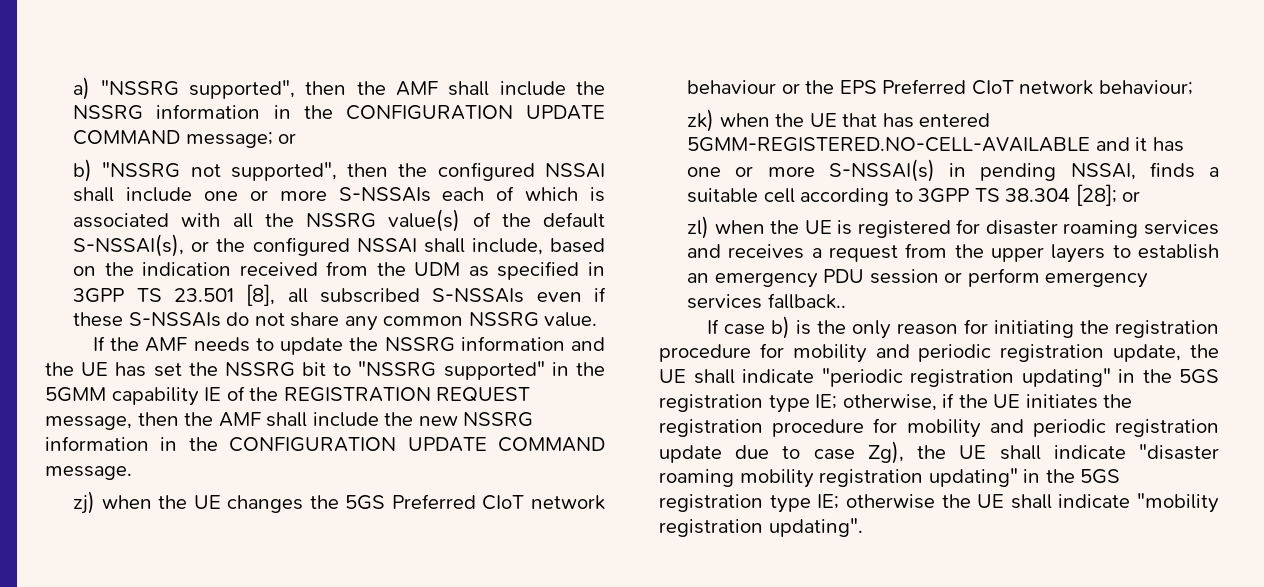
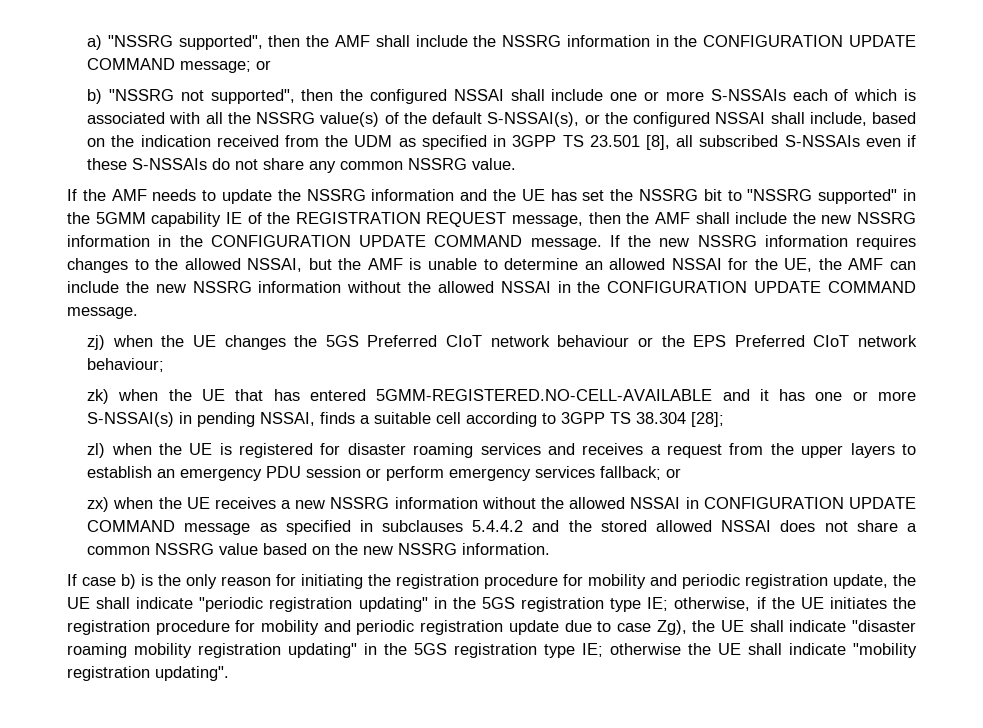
+ If the new NSSRG information requires changes to the allowed NSSAI, but the AMF is unable to determine an allowed NSSAI for the UE, the AMF can include the new NSSRG information without the allowed NSSAI in the CONFIGURATION UPDATE COMMAND message.
- zk) when the UE that has entered 5GMM-REGISTERED.NO-CELL-AVAILABLE and it has one or more S-NSSAI(s) in pending NSSAI, finds a suitable cell according to 3GPP TS 38.304 [28]; or
+ zk) when the UE that has entered 5GMM-REGISTERED.NO-CELL-AVAILABLE and it has one or more S-NSSAI(s) in pending NSSAI, finds a suitable cell according to 3GPP TS 38.304 [28];
- zl) when the UE is registered for disaster roaming services and receives a request from the upper layers to establish an emergency PDU session or perform emergency services fallback..
+ zl) when the UE is registered for disaster roaming services and receives a request from the upper layers to establish an emergency PDU session or perform emergency services fallback; or
+ zx) when the UE receives a new NSSRG information without the allowed NSSAI in CONFIGURATION UPDATE COMMAND message as specified in subclauses 5.4.4.2 and the stored allowed NSSAI does not share a common NSSRG value based on the new NSSRG information.

